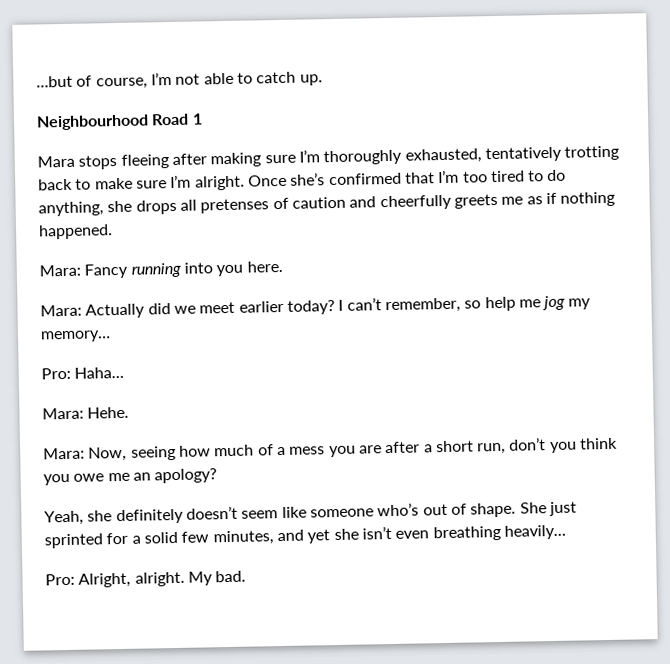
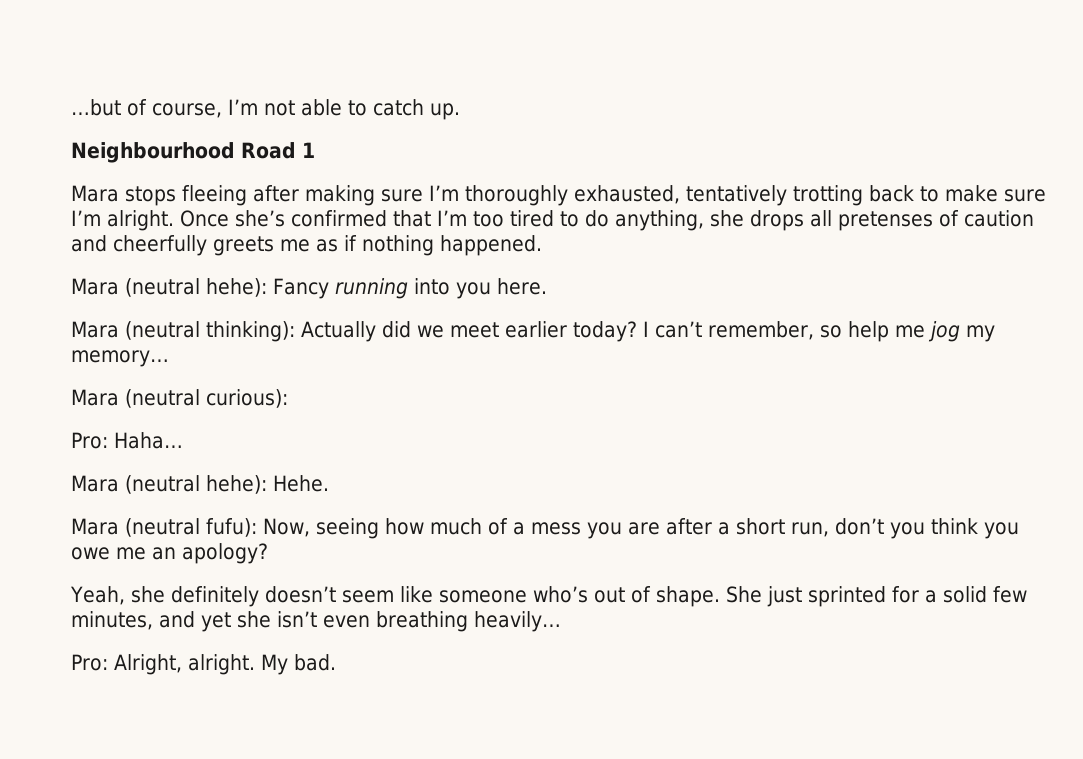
- Mara: Fancy running into you here.
+ Mara (neutral hehe): Fancy running into you here.
- Mara: Actually did we meet earlier today?
+ Mara (neutral thinking): Actually did we meet earlier today?
+ Mara (neutral curious):
- Mara: Hehe.
- Mara: Now, seeing how much of a mess you are after a short run, don’t you think you owe me an apology?
+ Mara (neutral hehe): Hehe.
+ Mara (neutral fufu): Now, seeing how much of a mess you are after a short run, don’t you think you owe me an apology?

